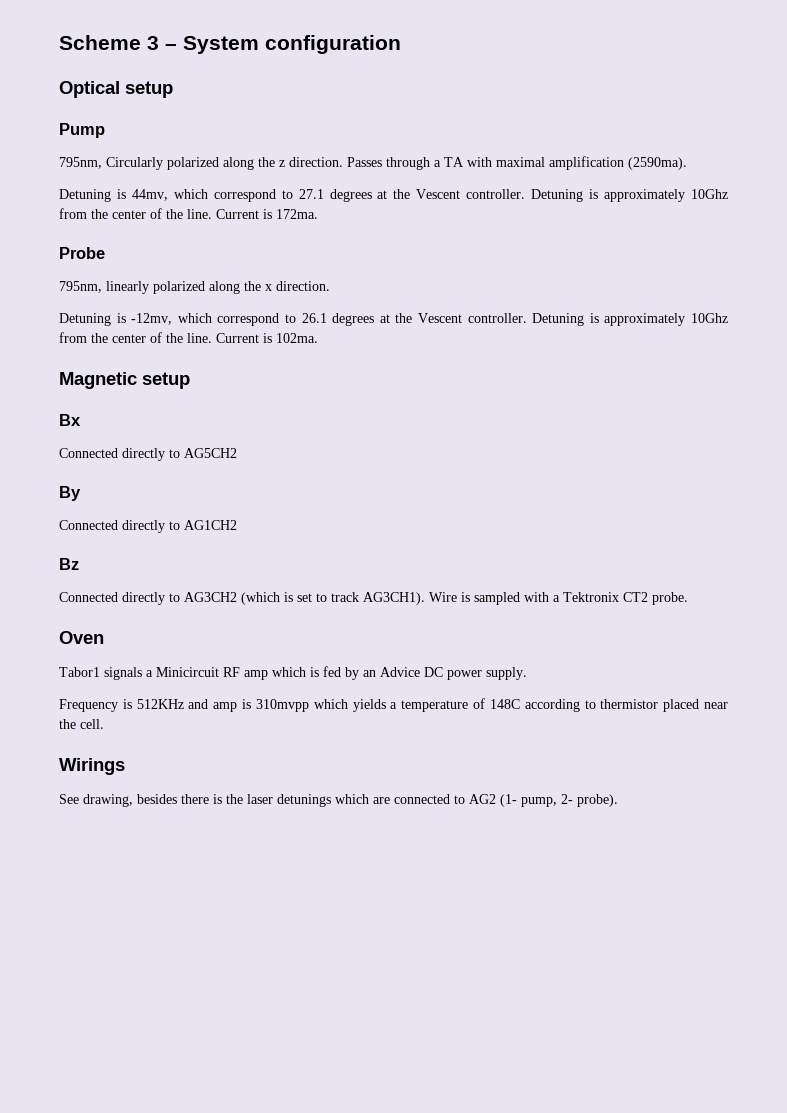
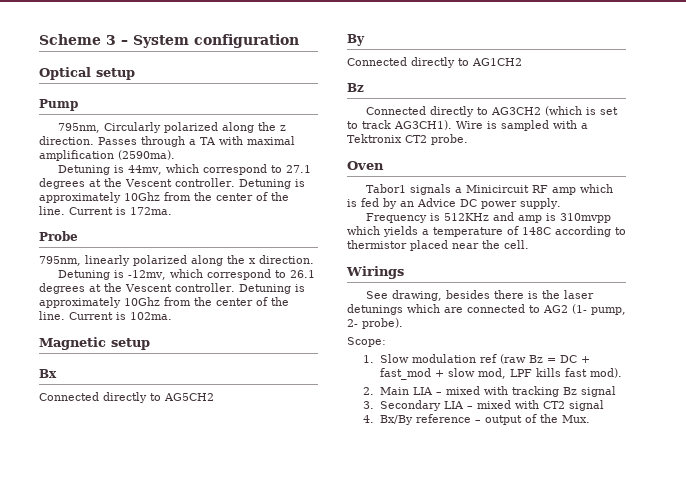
+ Scope:
+ 1. Slow modulation ref (raw Bz = DC + fast_mod + slow mod, LPF kills fast mod).
+ 2. Main LIA – mixed with tracking Bz signal
+ 3. Secondary LIA – mixed with CT2 signal
+ 4. Bx/By reference – output of the Mux.

